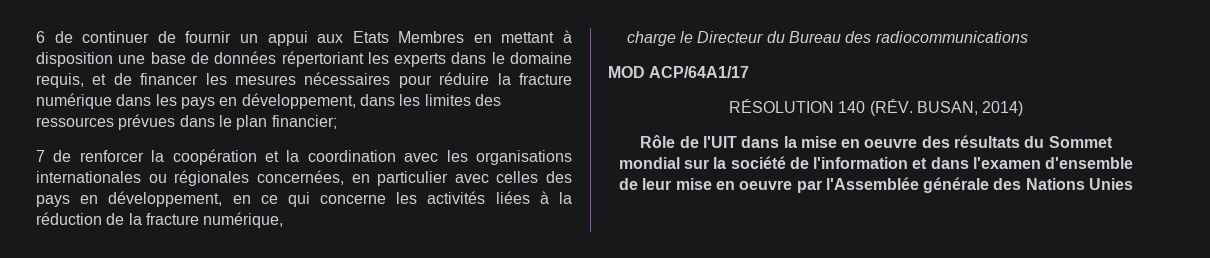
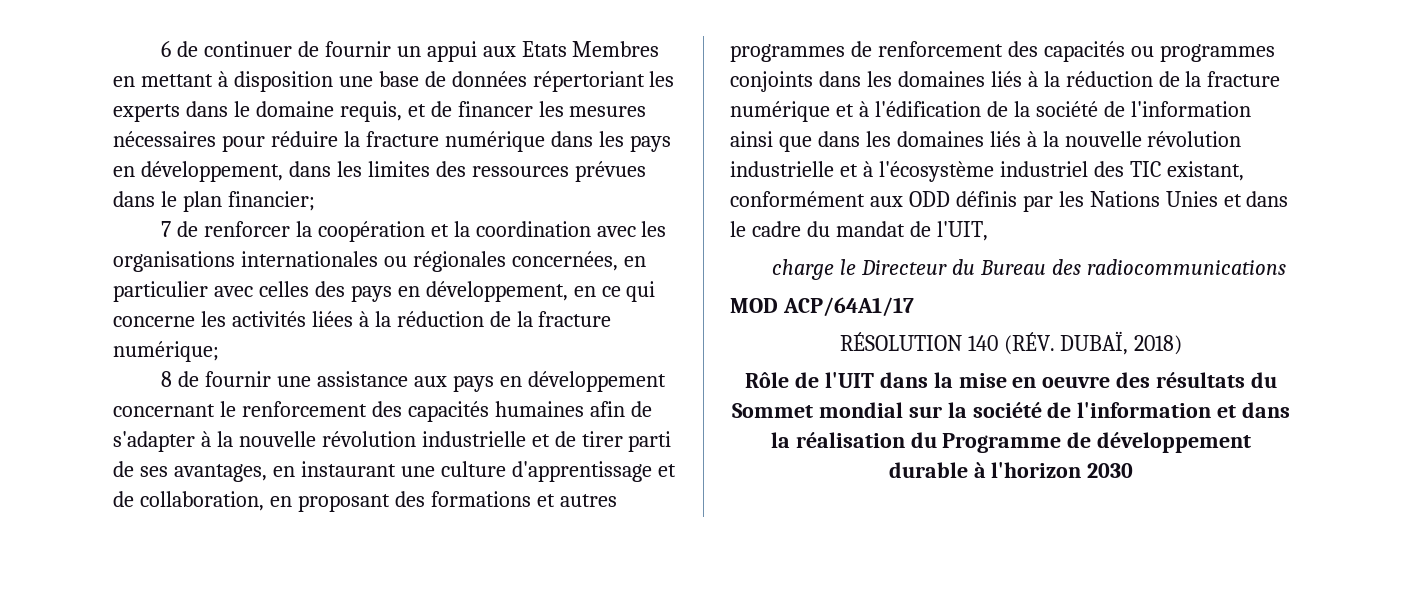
- 7 de renforcer la coopération et la coordination avec les organisations internationales ou régionales concernées, en particulier avec celles des pays en développement, en ce qui concerne les activités liées à la réduction de la fracture numérique,
+ 7 de renforcer la coopération et la coordination avec les organisations internationales ou régionales concernées, en particulier avec celles des pays en développement, en ce qui concerne les activités liées à la réduction de la fracture numérique;
+ 8 de fournir une assistance aux pays en développement concernant le renforcement des capacités humaines afin de s'adapter à la nouvelle révolution industrielle et de tirer parti de ses avantages, en instaurant une culture d'apprentissage et de collaboration, en proposant des formations et autres programmes de renforcement des capacités ou programmes conjoints dans les domaines liés à la réduction de la fracture numérique et à l'édification de la société de l'information ainsi que dans les domaines liés à la nouvelle révolution industrielle et à l'écosystème industriel des TIC existant, conformément aux ODD définis par les Nations Unies et dans le cadre du mandat de l'UIT,
- RÉSOLUTION 140 (RÉV. BUSAN, 2014)
+ RÉSOLUTION 140 (RÉV. DUBAÏ, 2018)
- Rôle de l'UIT dans la mise en oeuvre des résultats du Sommet mondial sur la société de l'information et dans l'examen d'ensemble de leur mise en oeuvre par l'Assemblée générale des Nations Unies
+ Rôle de l'UIT dans la mise en oeuvre des résultats du Sommet mondial sur la société de l'information et dans la réalisation du Programme de développement durable à l'horizon 2030

